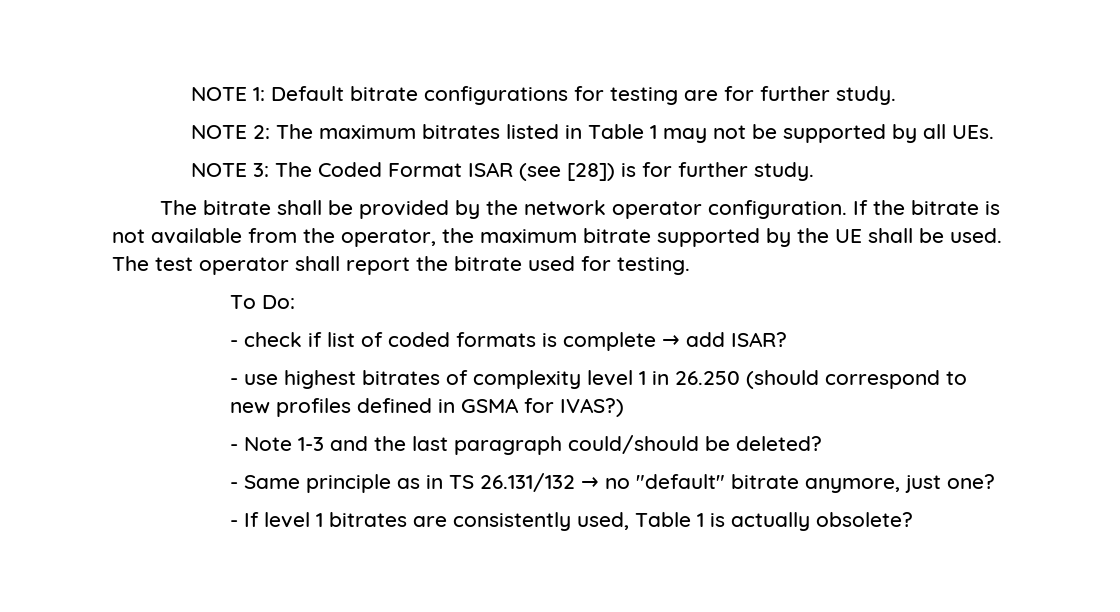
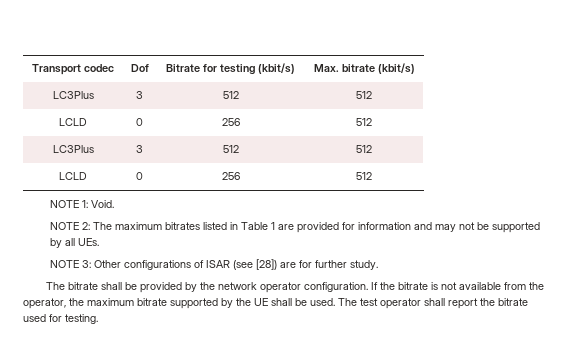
- NOTE 1: Default bitrate configurations for testing are for further study.
+ Transport codec | Dof | Bitrate for testing (kbit/s) | Max. bitrate (kbit/s)
+ LC3Plus | 3 | 512 | 512
+ LCLD | 0 | 256 | 512
+ LC3Plus | 3 | 512 | 512
+ LCLD | 0 | 256 | 512
+ NOTE 1: Void.
- NOTE 2: The maximum bitrates listed in Table 1 may not be supported by all UEs.
+ NOTE 2: The maximum bitrates listed in Table 1 are provided for information and may not be supported by all UEs.
- NOTE 3: The Coded Format ISAR (see [28]) is for further study.
+ NOTE 3: Other configurations of ISAR (see [28]) are for further study.
- To Do:
- - check if list of coded formats is complete → add ISAR?
- - use highest bitrates of complexity level 1 in 26.250 (should correspond to new profiles defined in GSMA for IVAS?)
- - Note 1-3 and the last paragraph could/should be deleted?
- - Same principle as in TS 26.131/132 → no "default" bitrate anymore, just one?
- - If level 1 bitrates are consistently used, Table 1 is actually obsolete?

